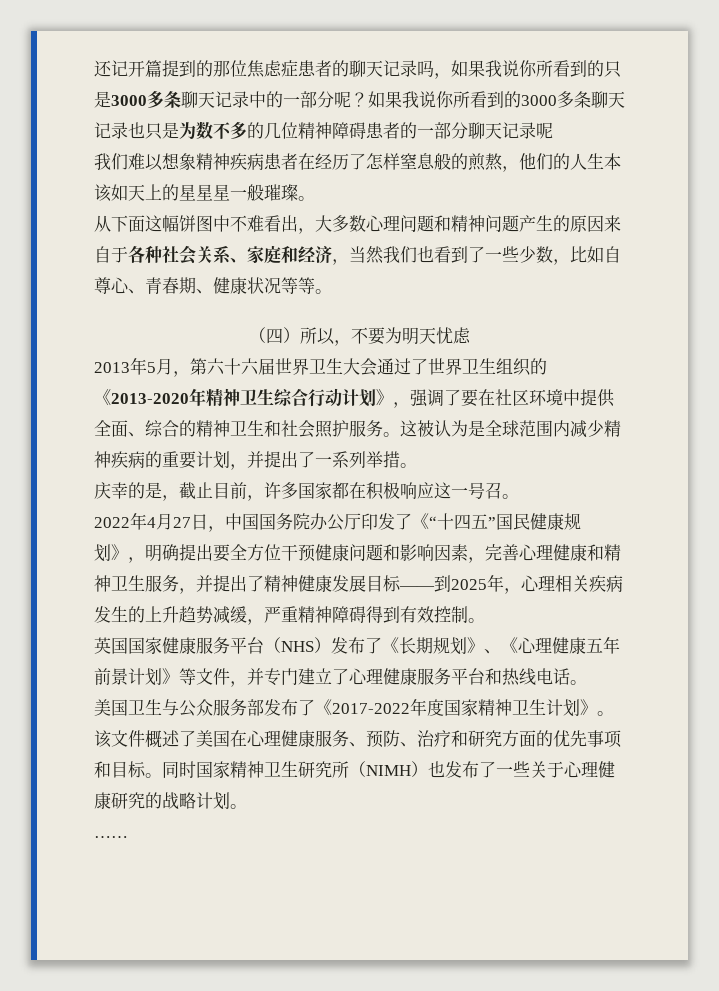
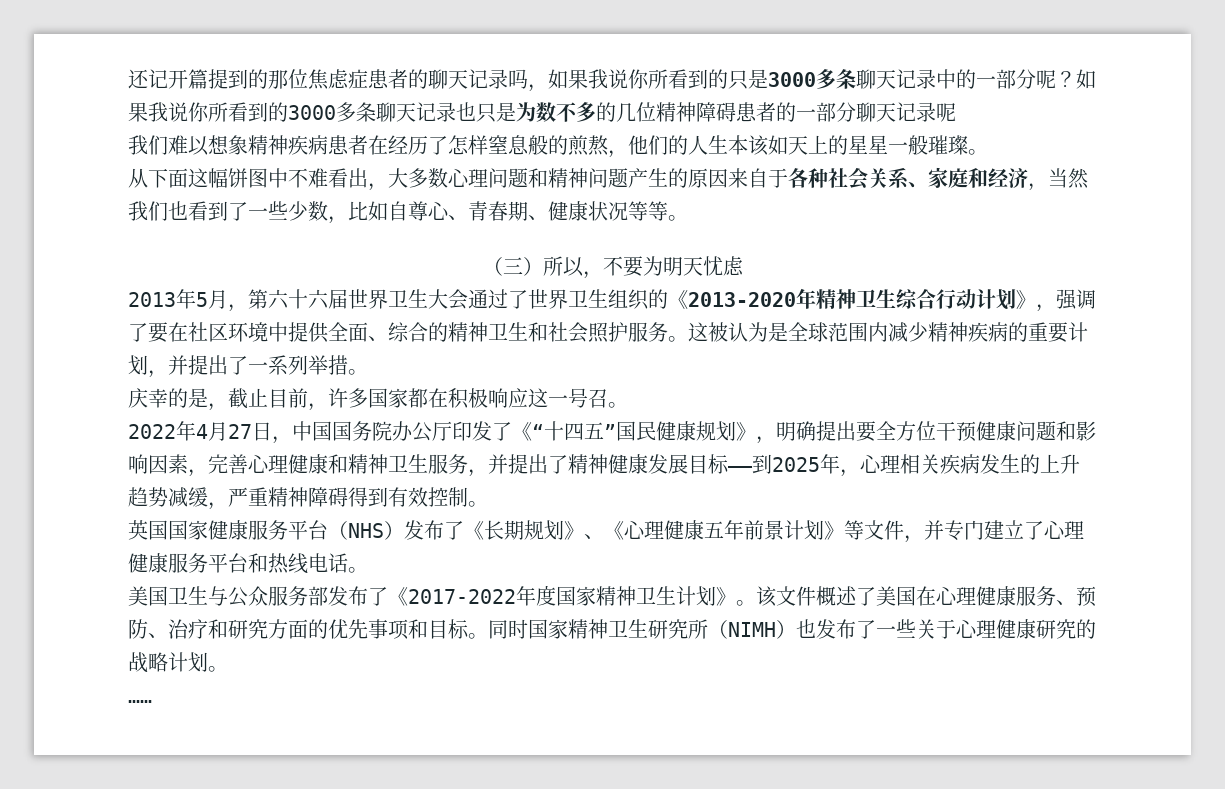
- 我们难以想象精神疾病患者在经历了怎样窒息般的煎熬，他们的人生本该如天上的星星星一般璀璨。
+ 我们难以想象精神疾病患者在经历了怎样窒息般的煎熬，他们的人生本该如天上的星星一般璀璨。
- （四）所以，不要为明天忧虑
+ （三）所以，不要为明天忧虑

